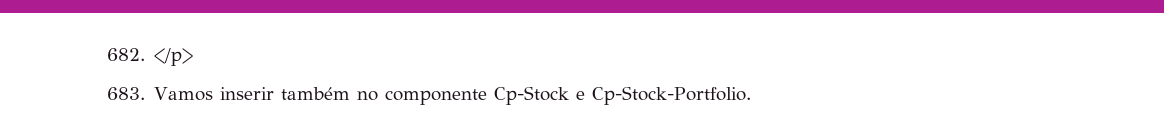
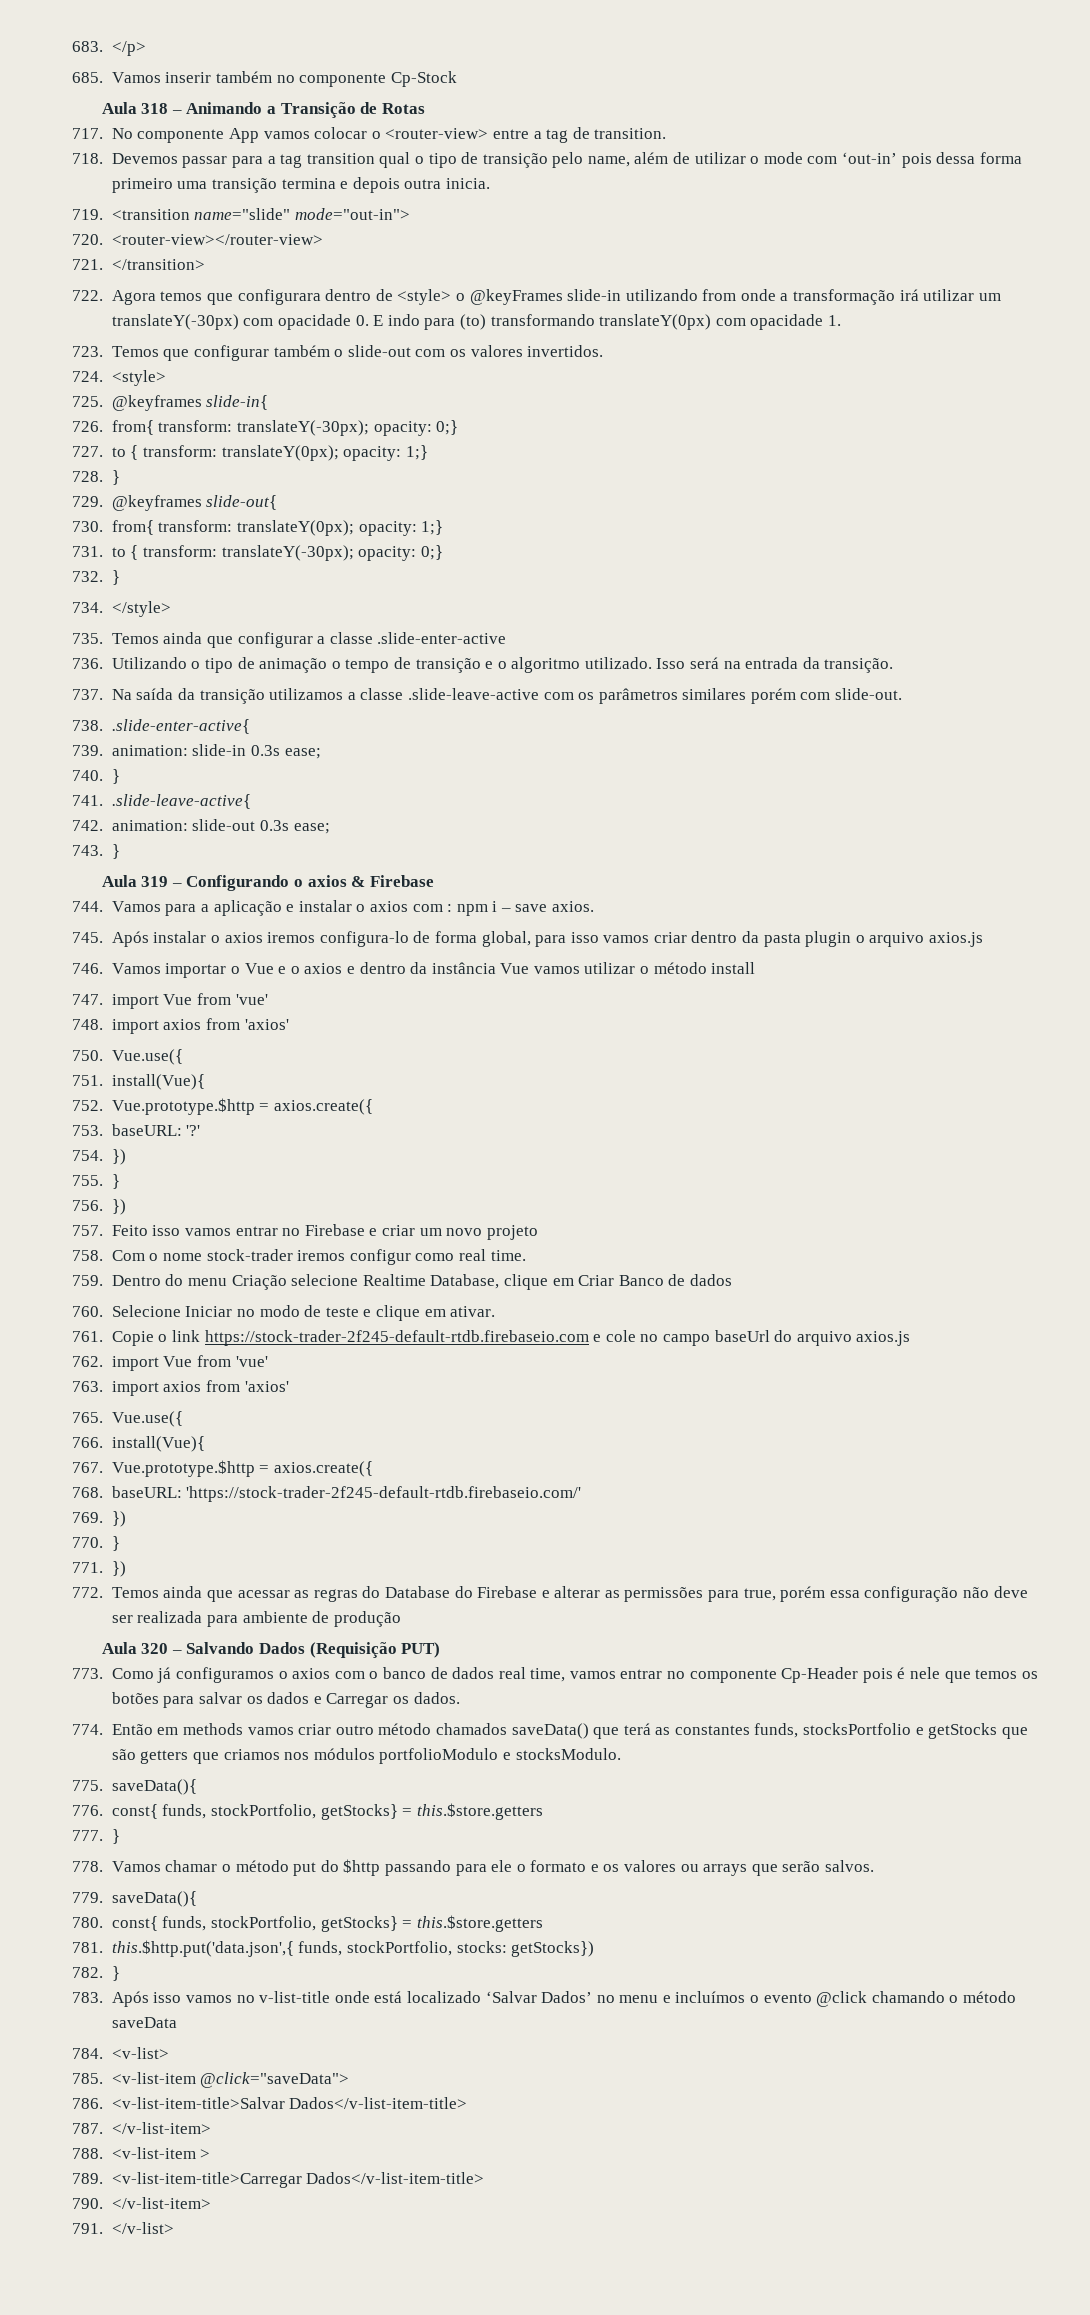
- 682. </p>
+ 683. </p>
- 683. Vamos inserir também no componente Cp-Stock e Cp-Stock-Portfolio.
+ 685. Vamos inserir também no componente Cp-Stock
+ Aula 318 – Animando a Transição de Rotas
+ 717. No componente App vamos colocar o <router-view> entre a tag de transition.
+ 718. Devemos passar para a tag transition qual o tipo de transição pelo name, além de utilizar o mode com ‘out-in’ pois dessa forma primeiro uma transição termina e depois outra inicia.
+ 719. <transition name="slide" mode="out-in">
+ 720. <router-view></router-view>
+ 721. </transition>
+ 722. Agora temos que configurara dentro de <style> o @keyFrames slide-in utilizando from onde a transformação irá utilizar um translateY(-30px) com opacidade 0. E indo para (to) transformando translateY(0px) com opacidade 1.
+ 723. Temos que configurar também o slide-out com os valores invertidos.
+ 724. <style>
+ 725. @keyframes slide-in{
+ 726. from{ transform: translateY(-30px); opacity: 0;}
+ 727. to { transform: translateY(0px); opacity: 1;}
+ 728. }
+ 729. @keyframes slide-out{
+ 730. from{ transform: translateY(0px); opacity: 1;}
+ 731. to { transform: translateY(-30px); opacity: 0;}
+ 732. }
+ 734. </style>
+ 735. Temos ainda que configurar a classe .slide-enter-active
+ 736. Utilizando o tipo de animação o tempo de transição e o algoritmo utilizado. Isso será na entrada da transição.
+ 737. Na saída da transição utilizamos a classe .slide-leave-active com os parâmetros similares porém com slide-out.
+ 738. .slide-enter-active{
+ 739. animation: slide-in 0.3s ease;
+ 740. }
+ 741. .slide-leave-active{
+ 742. animation: slide-out 0.3s ease;
+ 743. }
+ Aula 319 – Configurando o axios & Firebase
+ 744. Vamos para a aplicação e instalar o axios com : npm i – save axios.
+ 745. Após instalar o axios iremos configura-lo de forma global, para isso vamos criar dentro da pasta plugin o arquivo axios.js
+ 746. Vamos importar o Vue e o axios e dentro da instância Vue vamos utilizar o método install
+ 747. import Vue from 'vue'
+ 748. import axios from 'axios'
+ 750. Vue.use({
+ 751. install(Vue){
+ 752. Vue.prototype.$http = axios.create({
+ 753. baseURL: '?'
+ 754. })
+ 755. }
+ 756. })
+ 757. Feito isso vamos entrar no Firebase e criar um novo projeto
+ 758. Com o nome stock-trader iremos configur como real time.
+ 759. Dentro do menu Criação selecione Realtime Database, clique em Criar Banco de dados
+ 760. Selecione Iniciar no modo de teste e clique em ativar.
+ 761. Copie o link https://stock-trader-2f245-default-rtdb.firebaseio.com e cole no campo baseUrl do arquivo axios.js
+ 762. import Vue from 'vue'
+ 763. import axios from 'axios'
+ 765. Vue.use({
+ 766. install(Vue){
+ 767. Vue.prototype.$http = axios.create({
+ 768. baseURL: 'https://stock-trader-2f245-default-rtdb.firebaseio.com/'
+ 769. })
+ 770. }
+ 771. })
+ 772. Temos ainda que acessar as regras do Database do Firebase e alterar as permissões para true, porém essa configuração não deve ser realizada para ambiente de produção
+ Aula 320 – Salvando Dados (Requisição PUT)
+ 773. Como já configuramos o axios com o banco de dados real time, vamos entrar no componente Cp-Header pois é nele que temos os botões para salvar os dados e Carregar os dados.
+ 774. Então em methods vamos criar outro método chamados saveData() que terá as constantes funds, stocksPortfolio e getStocks que são getters que criamos nos módulos portfolioModulo e stocksModulo.
+ 775. saveData(){
+ 776. const{ funds, stockPortfolio, getStocks} = this.$store.getters
+ 777. }
+ 778. Vamos chamar o método put do $http passando para ele o formato e os valores ou arrays que serão salvos.
+ 779. saveData(){
+ 780. const{ funds, stockPortfolio, getStocks} = this.$store.getters
+ 781. this.$http.put('data.json',{ funds, stockPortfolio, stocks: getStocks})
+ 782. }
+ 783. Após isso vamos no v-list-title onde está localizado ‘Salvar Dados’ no menu e incluímos o evento @click chamando o método saveData
+ 784. <v-list>
+ 785. <v-list-item @click="saveData">
+ 786. <v-list-item-title>Salvar Dados</v-list-item-title>
+ 787. </v-list-item>
+ 788. <v-list-item >
+ 789. <v-list-item-title>Carregar Dados</v-list-item-title>
+ 790. </v-list-item>
+ 791. </v-list>

